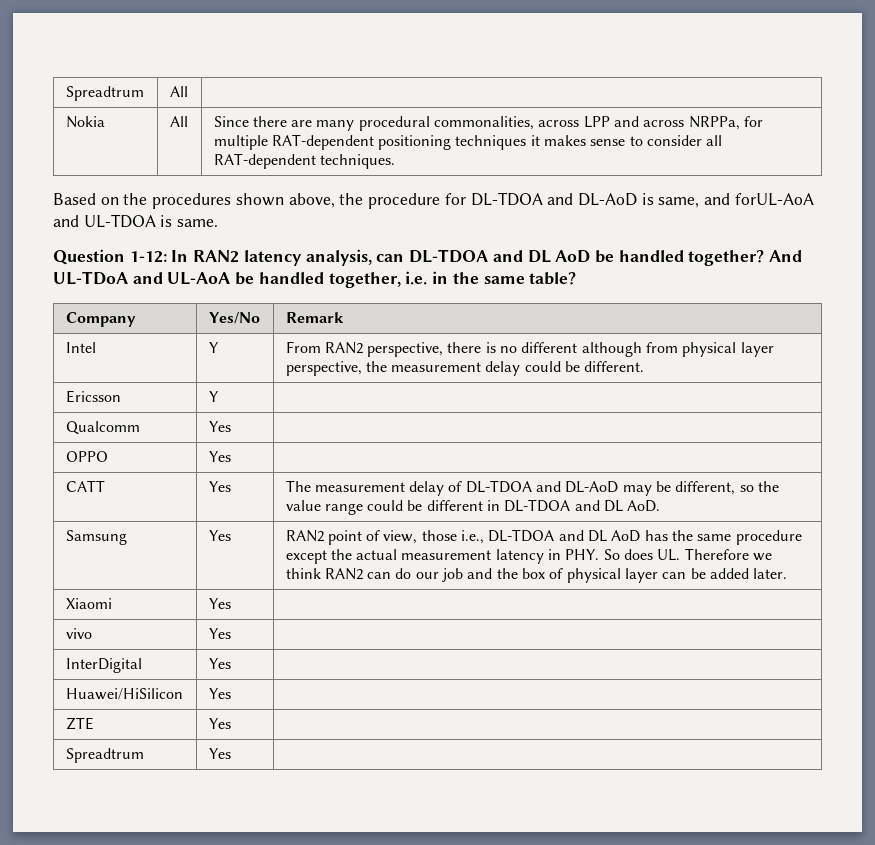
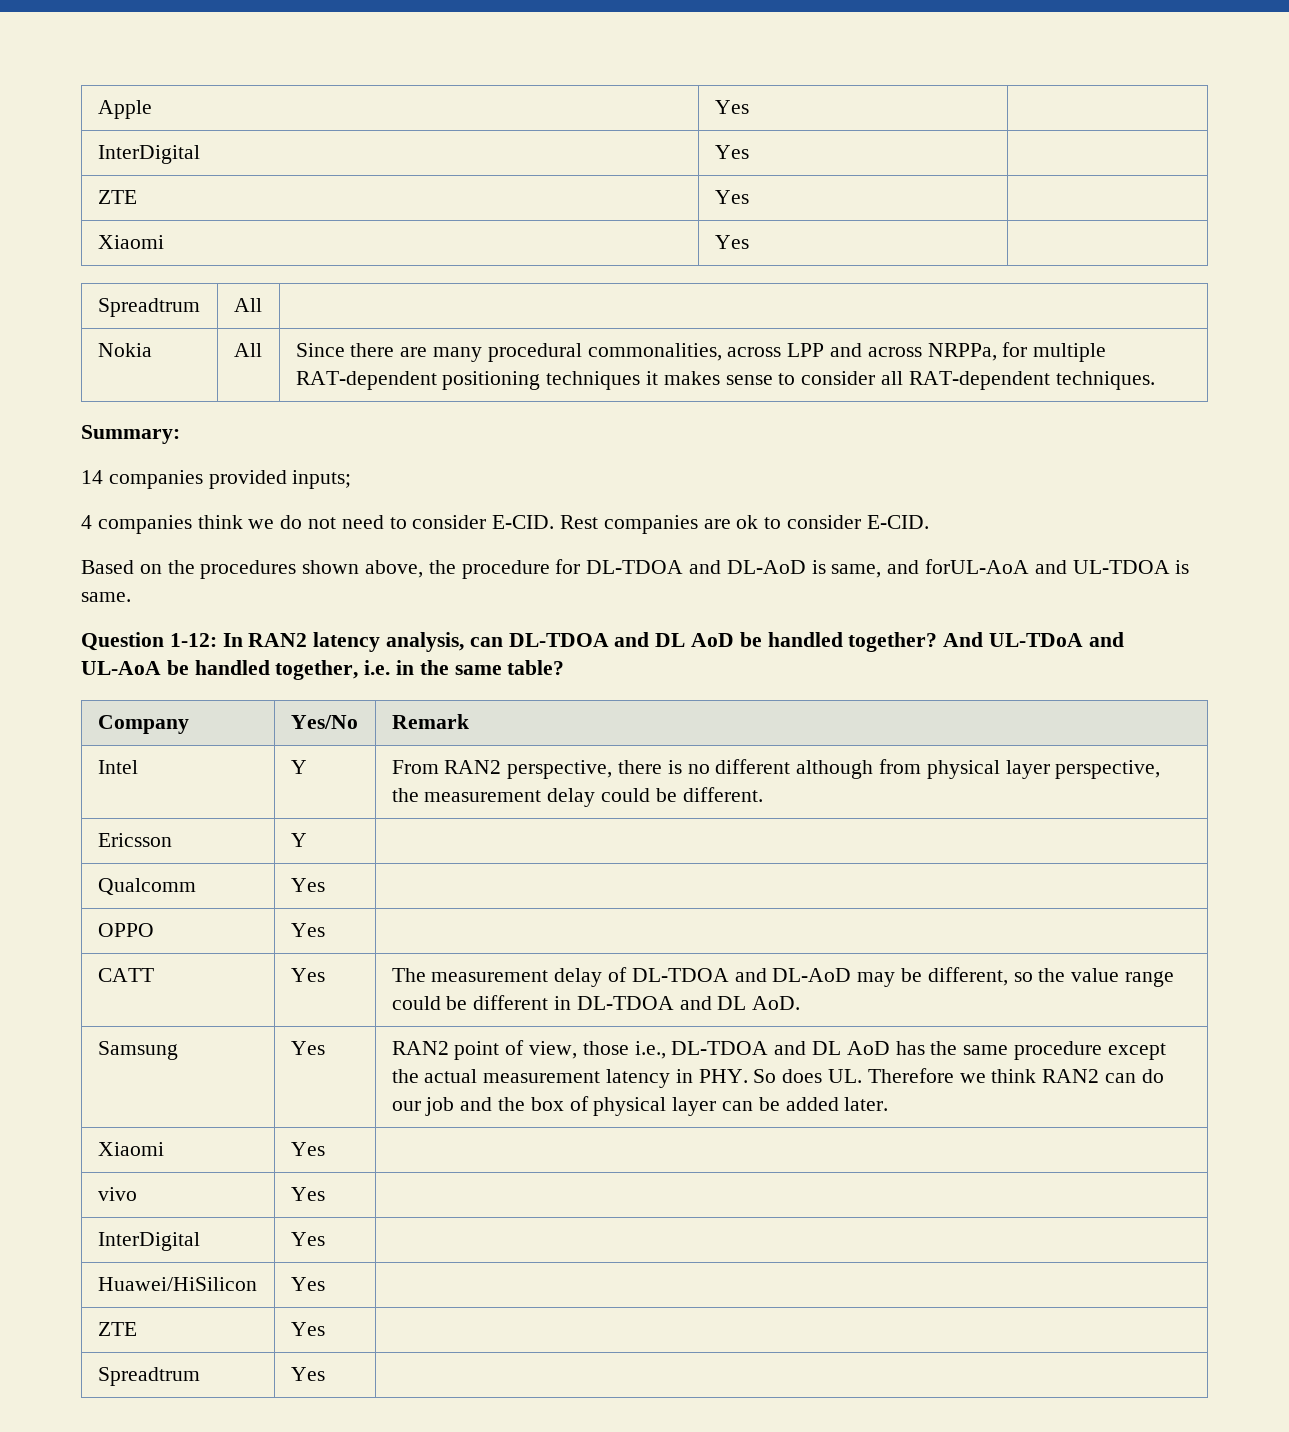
+ Apple | Yes |
+ InterDigital | Yes |
+ ZTE | Yes |
+ Xiaomi | Yes |
+ Summary:
+ 14 companies provided inputs;
+ 4 companies think we do not need to consider E-CID. Rest companies are ok to consider E-CID.

